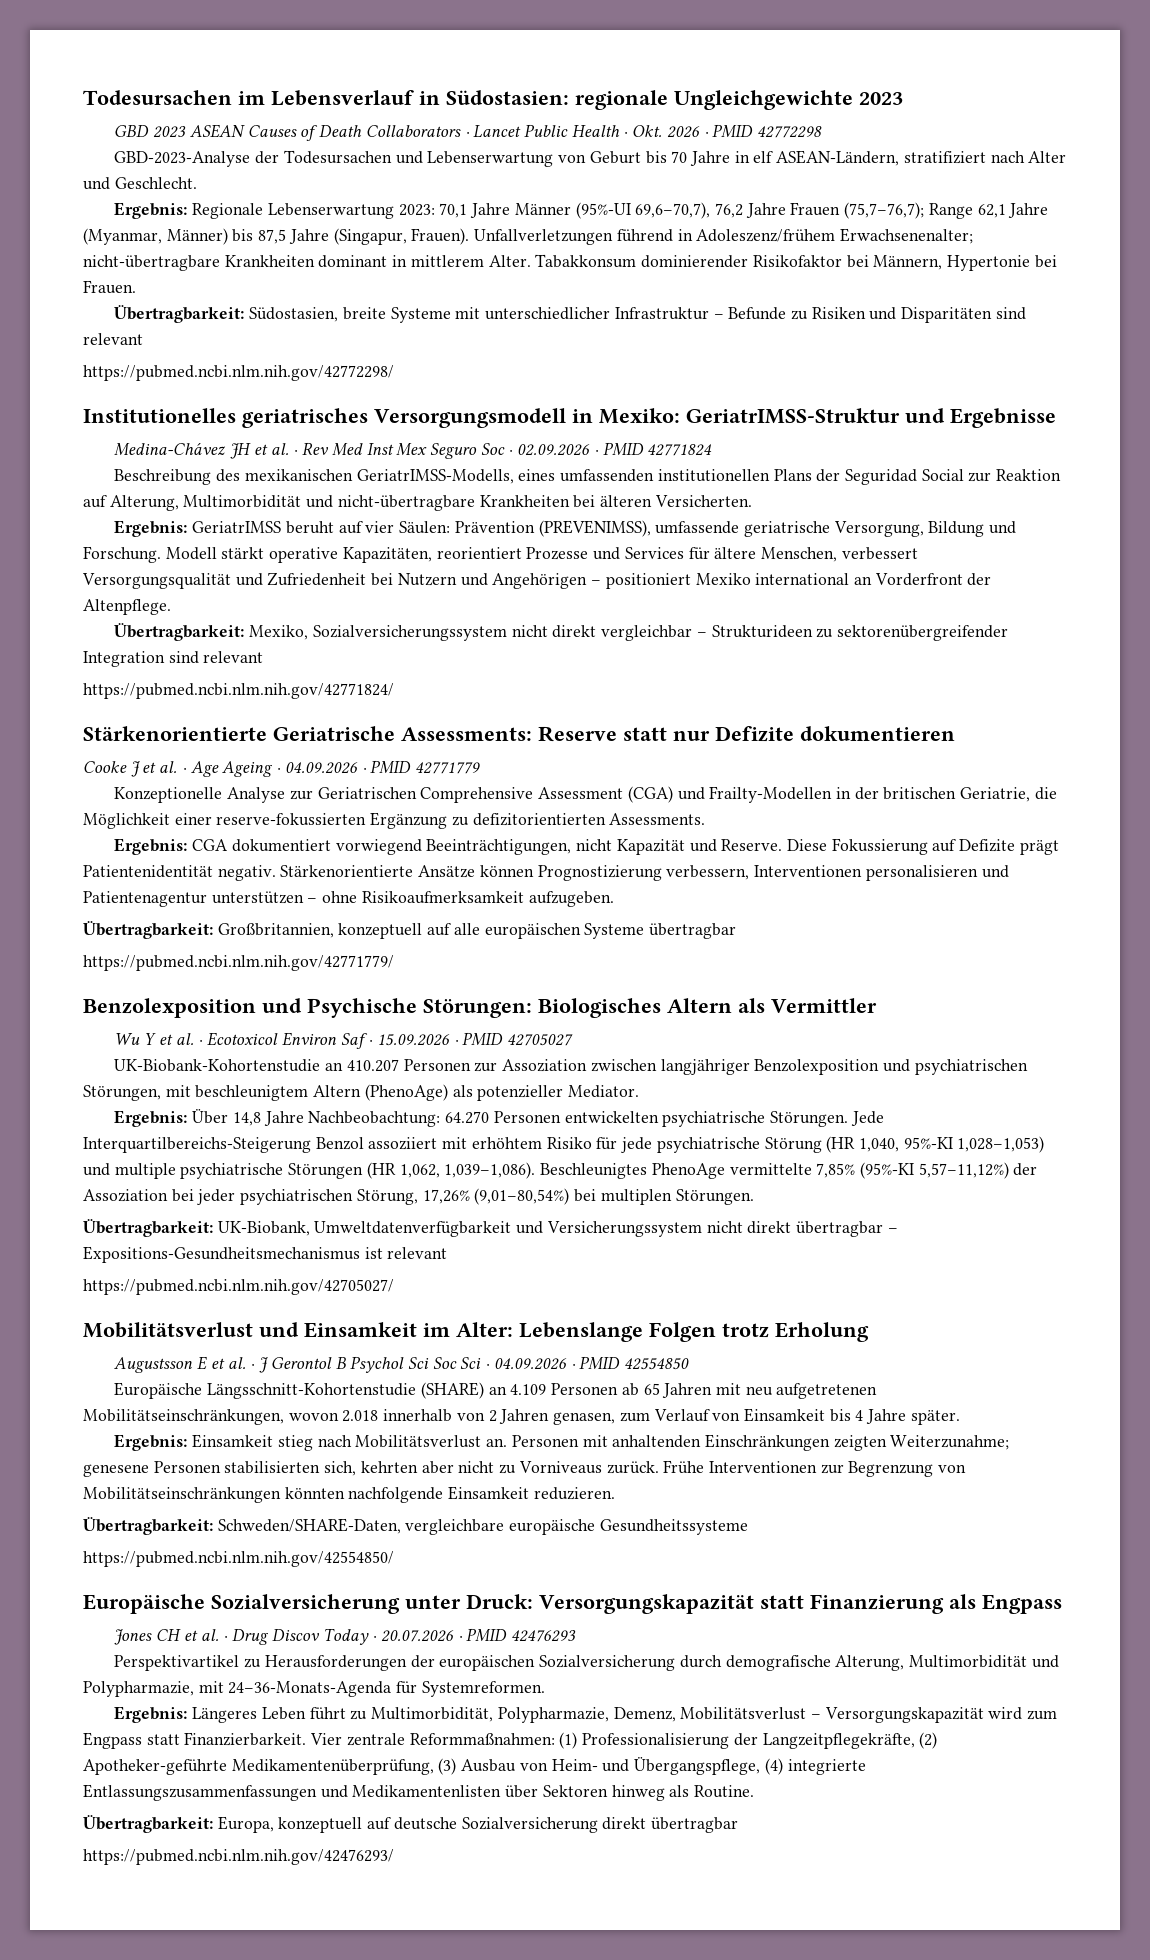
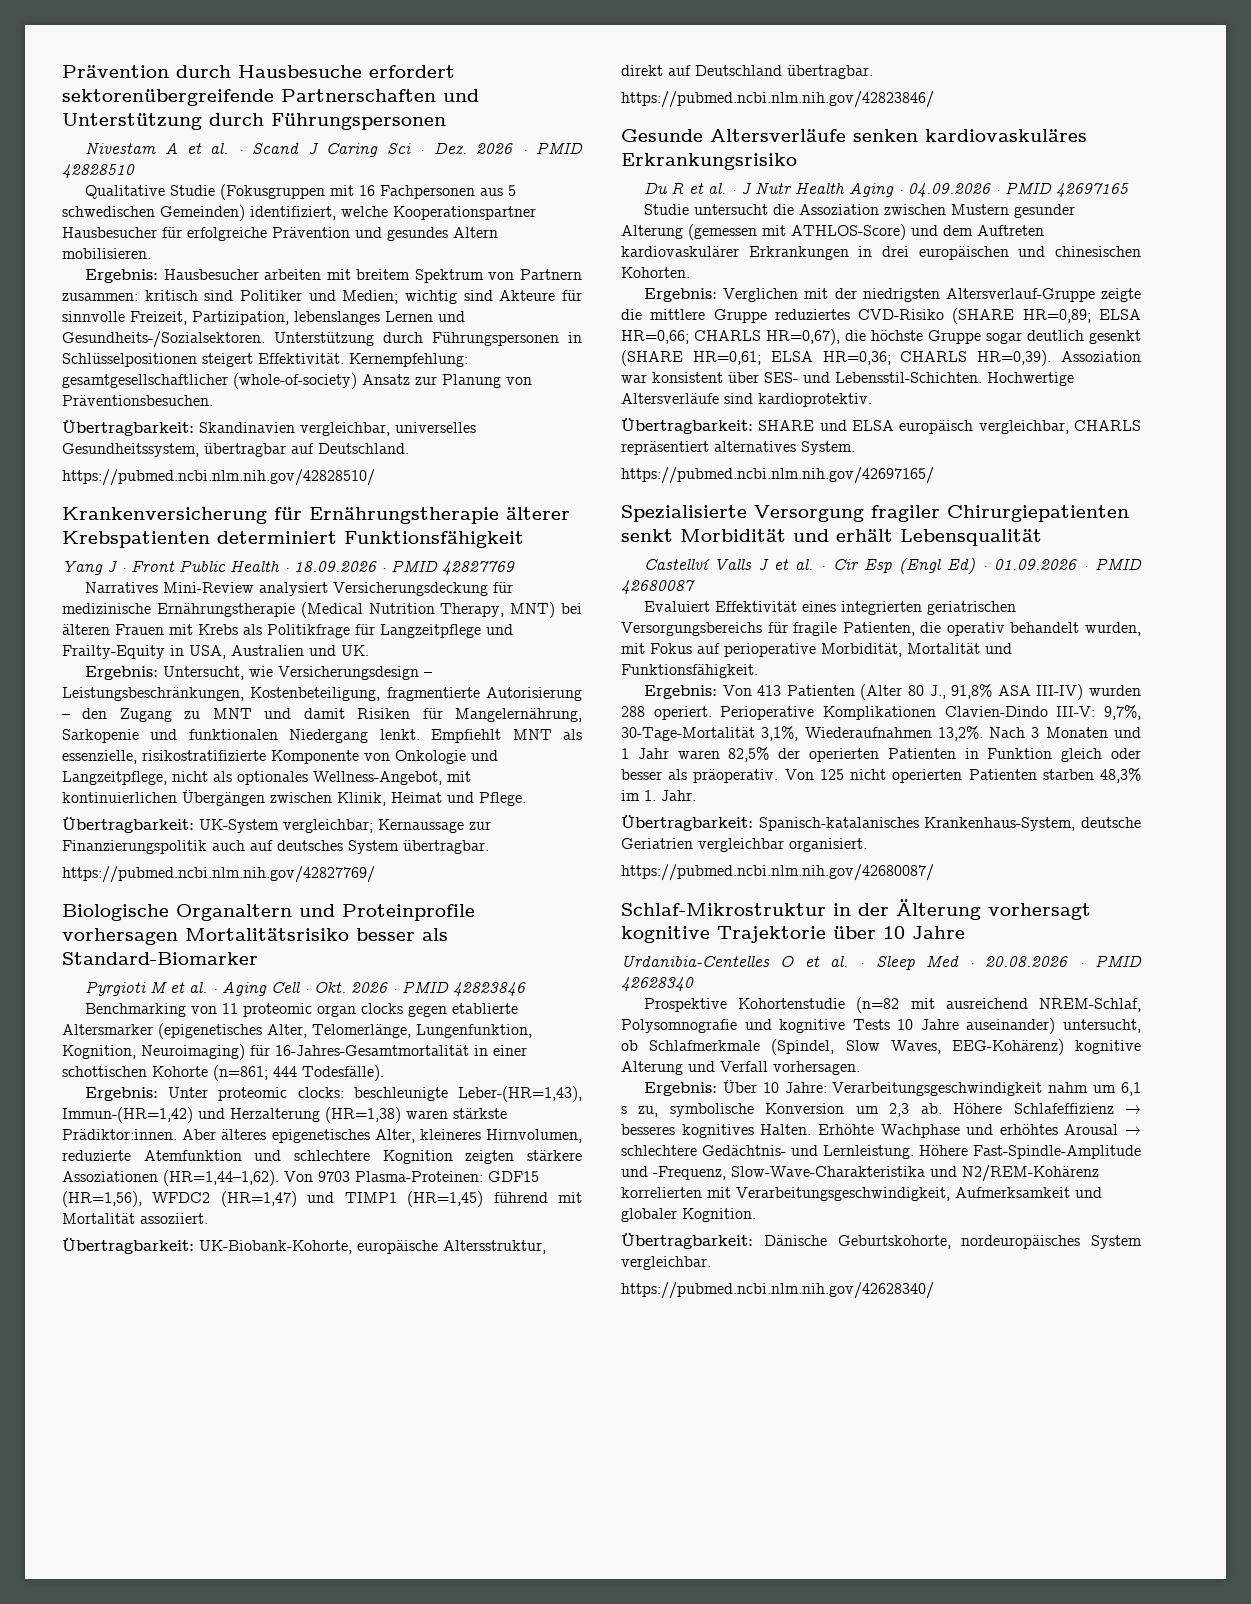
- Todesursachen im Lebensverlauf in Südostasien: regionale Ungleichgewichte 2023
- GBD 2023 ASEAN Causes of Death Collaborators · Lancet Public Health · Okt. 2026 · PMID 42772298
- GBD-2023-Analyse der Todesursachen und Lebenserwartung von Geburt bis 70 Jahre in elf ASEAN-Ländern, stratifiziert nach Alter und Geschlecht.
- Ergebnis: Regionale Lebenserwartung 2023: 70,1 Jahre Männer (95%-UI 69,6–70,7), 76,2 Jahre Frauen (75,7–76,7); Range 62,1 Jahre (Myanmar, Männer) bis 87,5 Jahre (Singapur, Frauen). Unfallverletzungen führend in Adoleszenz/frühem Erwachsenenalter; nicht-übertragbare Krankheiten dominant in mittlerem Alter. Tabakkonsum dominierender Risikofaktor bei Männern, Hypertonie bei Frauen.
- Übertragbarkeit: Südostasien, breite Systeme mit unterschiedlicher Infrastruktur – Befunde zu Risiken und Disparitäten sind relevant
- https://pubmed.ncbi.nlm.nih.gov/42772298/
- Institutionelles geriatrisches Versorgungsmodell in Mexiko: GeriatrIMSS-Struktur und Ergebnisse
- Medina-Chávez JH et al. · Rev Med Inst Mex Seguro Soc · 02.09.2026 · PMID 42771824
- Beschreibung des mexikanischen GeriatrIMSS-Modells, eines umfassenden institutionellen Plans der Seguridad Social zur Reaktion auf Alterung, Multimorbidität und nicht-übertragbare Krankheiten bei älteren Versicherten.
- Ergebnis: GeriatrIMSS beruht auf vier Säulen: Prävention (PREVENIMSS), umfassende geriatrische Versorgung, Bildung und Forschung. Modell stärkt operative Kapazitäten, reorientiert Prozesse und Services für ältere Menschen, verbessert Versorgungsqualität und Zufriedenheit bei Nutzern und Angehörigen – positioniert Mexiko international an Vorderfront der Altenpflege.
- Übertragbarkeit: Mexiko, Sozialversicherungssystem nicht direkt vergleichbar – Strukturideen zu sektorenübergreifender Integration sind relevant
- https://pubmed.ncbi.nlm.nih.gov/42771824/
- Stärkenorientierte Geriatrische Assessments: Reserve statt nur Defizite dokumentieren
- Cooke J et al. · Age Ageing · 04.09.2026 · PMID 42771779
- Konzeptionelle Analyse zur Geriatrischen Comprehensive Assessment (CGA) und Frailty-Modellen in der britischen Geriatrie, die Möglichkeit einer reserve-fokussierten Ergänzung zu defizitorientierten Assessments.
- Ergebnis: CGA dokumentiert vorwiegend Beeinträchtigungen, nicht Kapazität und Reserve. Diese Fokussierung auf Defizite prägt Patientenidentität negativ. Stärkenorientierte Ansätze können Prognostizierung verbessern, Interventionen personalisieren und Patientenagentur unterstützen – ohne Risikoaufmerksamkeit aufzugeben.
- Übertragbarkeit: Großbritannien, konzeptuell auf alle europäischen Systeme übertragbar
- https://pubmed.ncbi.nlm.nih.gov/42771779/
- Benzolexposition und Psychische Störungen: Biologisches Altern als Vermittler
- Wu Y et al. · Ecotoxicol Environ Saf · 15.09.2026 · PMID 42705027
- UK-Biobank-Kohortenstudie an 410.207 Personen zur Assoziation zwischen langjähriger Benzolexposition und psychiatrischen Störungen, mit beschleunigtem Altern (PhenoAge) als potenzieller Mediator.
- Ergebnis: Über 14,8 Jahre Nachbeobachtung: 64.270 Personen entwickelten psychiatrische Störungen. Jede Interquartilbereichs-Steigerung Benzol assoziiert mit erhöhtem Risiko für jede psychiatrische Störung (HR 1,040, 95%-KI 1,028–1,053) und multiple psychiatrische Störungen (HR 1,062, 1,039–1,086). Beschleunigtes PhenoAge vermittelte 7,85% (95%-KI 5,57–11,12%) der Assoziation bei jeder psychiatrischen Störung, 17,26% (9,01–80,54%) bei multiplen Störungen.
- Übertragbarkeit: UK-Biobank, Umweltdatenverfügbarkeit und Versicherungssystem nicht direkt übertragbar – Expositions-Gesundheitsmechanismus ist relevant
- https://pubmed.ncbi.nlm.nih.gov/42705027/
- Mobilitätsverlust und Einsamkeit im Alter: Lebenslange Folgen trotz Erholung
- Augustsson E et al. · J Gerontol B Psychol Sci Soc Sci · 04.09.2026 · PMID 42554850
- Europäische Längsschnitt-Kohortenstudie (SHARE) an 4.109 Personen ab 65 Jahren mit neu aufgetretenen Mobilitätseinschränkungen, wovon 2.018 innerhalb von 2 Jahren genasen, zum Verlauf von Einsamkeit bis 4 Jahre später.
- Ergebnis: Einsamkeit stieg nach Mobilitätsverlust an. Personen mit anhaltenden Einschränkungen zeigten Weiterzunahme; genesene Personen stabilisierten sich, kehrten aber nicht zu Vorniveaus zurück. Frühe Interventionen zur Begrenzung von Mobilitätseinschränkungen könnten nachfolgende Einsamkeit reduzieren.
- Übertragbarkeit: Schweden/SHARE-Daten, vergleichbare europäische Gesundheitssysteme
- https://pubmed.ncbi.nlm.nih.gov/42554850/
- Europäische Sozialversicherung unter Druck: Versorgungskapazität statt Finanzierung als Engpass
- Jones CH et al. · Drug Discov Today · 20.07.2026 · PMID 42476293
- Perspektivartikel zu Herausforderungen der europäischen Sozialversicherung durch demografische Alterung, Multimorbidität und Polypharmazie, mit 24–36-Monats-Agenda für Systemreformen.
- Ergebnis: Längeres Leben führt zu Multimorbidität, Polypharmazie, Demenz, Mobilitätsverlust – Versorgungskapazität wird zum Engpass statt Finanzierbarkeit. Vier zentrale Reformmaßnahmen: (1) Professionalisierung der Langzeitpflegekräfte, (2) Apotheker-geführte Medikamentenüberprüfung, (3) Ausbau von Heim- und Übergangspflege, (4) integrierte Entlassungszusammenfassungen und Medikamentenlisten über Sektoren hinweg als Routine.
- Übertragbarkeit: Europa, konzeptuell auf deutsche Sozialversicherung direkt übertragbar
- https://pubmed.ncbi.nlm.nih.gov/42476293/
+ Prävention durch Hausbesuche erfordert sektorenübergreifende Partnerschaften und Unterstützung durch Führungspersonen
+ Nivestam A et al. · Scand J Caring Sci · Dez. 2026 · PMID 42828510
+ Qualitative Studie (Fokusgruppen mit 16 Fachpersonen aus 5 schwedischen Gemeinden) identifiziert, welche Kooperationspartner Hausbesucher für erfolgreiche Prävention und gesundes Altern mobilisieren.
+ Ergebnis: Hausbesucher arbeiten mit breitem Spektrum von Partnern zusammen: kritisch sind Politiker und Medien; wichtig sind Akteure für sinnvolle Freizeit, Partizipation, lebenslanges Lernen und Gesundheits-/Sozialsektoren. Unterstützung durch Führungspersonen in Schlüsselpositionen steigert Effektivität. Kernempfehlung: gesamtgesellschaftlicher (whole-of-society) Ansatz zur Planung von Präventionsbesuchen.
+ Übertragbarkeit: Skandinavien vergleichbar, universelles Gesundheitssystem, übertragbar auf Deutschland.
+ https://pubmed.ncbi.nlm.nih.gov/42828510/
+ Krankenversicherung für Ernährungstherapie älterer Krebspatienten determiniert Funktionsfähigkeit
+ Yang J · Front Public Health · 18.09.2026 · PMID 42827769
+ Narratives Mini-Review analysiert Versicherungsdeckung für medizinische Ernährungstherapie (Medical Nutrition Therapy, MNT) bei älteren Frauen mit Krebs als Politikfrage für Langzeitpflege und Frailty-Equity in USA, Australien und UK.
+ Ergebnis: Untersucht, wie Versicherungsdesign – Leistungsbeschränkungen, Kostenbeteiligung, fragmentierte Autorisierung – den Zugang zu MNT und damit Risiken für Mangelernährung, Sarkopenie und funktionalen Niedergang lenkt. Empfiehlt MNT als essenzielle, risikostratifizierte Komponente von Onkologie und Langzeitpflege, nicht als optionales Wellness-Angebot, mit kontinuierlichen Übergängen zwischen Klinik, Heimat und Pflege.
+ Übertragbarkeit: UK-System vergleichbar; Kernaussage zur Finanzierungspolitik auch auf deutsches System übertragbar.
+ https://pubmed.ncbi.nlm.nih.gov/42827769/
+ Biologische Organaltern und Proteinprofile vorhersagen Mortalitätsrisiko besser als Standard-Biomarker
+ Pyrgioti M et al. · Aging Cell · Okt. 2026 · PMID 42823846
+ Benchmarking von 11 proteomic organ clocks gegen etablierte Altersmarker (epigenetisches Alter, Telomerlänge, Lungenfunktion, Kognition, Neuroimaging) für 16-Jahres-Gesamtmortalität in einer schottischen Kohorte (n=861; 444 Todesfälle).
+ Ergebnis: Unter proteomic clocks: beschleunigte Leber-(HR=1,43), Immun-(HR=1,42) und Herzalterung (HR=1,38) waren stärkste Prädiktor:innen. Aber älteres epigenetisches Alter, kleineres Hirnvolumen, reduzierte Atemfunktion und schlechtere Kognition zeigten stärkere Assoziationen (HR=1,44–1,62). Von 9703 Plasma-Proteinen: GDF15 (HR=1,56), WFDC2 (HR=1,47) und TIMP1 (HR=1,45) führend mit Mortalität assoziiert.
+ Übertragbarkeit: UK-Biobank-Kohorte, europäische Altersstruktur, direkt auf Deutschland übertragbar.
+ https://pubmed.ncbi.nlm.nih.gov/42823846/
+ Gesunde Altersverläufe senken kardiovaskuläres Erkrankungsrisiko
+ Du R et al. · J Nutr Health Aging · 04.09.2026 · PMID 42697165
+ Studie untersucht die Assoziation zwischen Mustern gesunder Alterung (gemessen mit ATHLOS-Score) und dem Auftreten kardiovaskulärer Erkrankungen in drei europäischen und chinesischen Kohorten.
+ Ergebnis: Verglichen mit der niedrigsten Altersverlauf-Gruppe zeigte die mittlere Gruppe reduziertes CVD-Risiko (SHARE HR=0,89; ELSA HR=0,66; CHARLS HR=0,67), die höchste Gruppe sogar deutlich gesenkt (SHARE HR=0,61; ELSA HR=0,36; CHARLS HR=0,39). Assoziation war konsistent über SES- und Lebensstil-Schichten. Hochwertige Altersverläufe sind kardioprotektiv.
+ Übertragbarkeit: SHARE und ELSA europäisch vergleichbar, CHARLS repräsentiert alternatives System.
+ https://pubmed.ncbi.nlm.nih.gov/42697165/
+ Spezialisierte Versorgung fragiler Chirurgiepatienten senkt Morbidität und erhält Lebensqualität
+ Castellví Valls J et al. · Cir Esp (Engl Ed) · 01.09.2026 · PMID 42680087
+ Evaluiert Effektivität eines integrierten geriatrischen Versorgungsbereichs für fragile Patienten, die operativ behandelt wurden, mit Fokus auf perioperative Morbidität, Mortalität und Funktionsfähigkeit.
+ Ergebnis: Von 413 Patienten (Alter 80 J., 91,8% ASA III-IV) wurden 288 operiert. Perioperative Komplikationen Clavien-Dindo III-V: 9,7%, 30-Tage-Mortalität 3,1%, Wiederaufnahmen 13,2%. Nach 3 Monaten und 1 Jahr waren 82,5% der operierten Patienten in Funktion gleich oder besser als präoperativ. Von 125 nicht operierten Patienten starben 48,3% im 1. Jahr.
+ Übertragbarkeit: Spanisch-katalanisches Krankenhaus-System, deutsche Geriatrien vergleichbar organisiert.
+ https://pubmed.ncbi.nlm.nih.gov/42680087/
+ Schlaf-Mikrostruktur in der Älterung vorhersagt kognitive Trajektorie über 10 Jahre
+ Urdanibia-Centelles O et al. · Sleep Med · 20.08.2026 · PMID 42628340
+ Prospektive Kohortenstudie (n=82 mit ausreichend NREM-Schlaf, Polysomnografie und kognitive Tests 10 Jahre auseinander) untersucht, ob Schlafmerkmale (Spindel, Slow Waves, EEG-Kohärenz) kognitive Alterung und Verfall vorhersagen.
+ Ergebnis: Über 10 Jahre: Verarbeitungsgeschwindigkeit nahm um 6,1 s zu, symbolische Konversion um 2,3 ab. Höhere Schlafeffizienz → besseres kognitives Halten. Erhöhte Wachphase und erhöhtes Arousal → schlechtere Gedächtnis- und Lernleistung. Höhere Fast-Spindle-Amplitude und -Frequenz, Slow-Wave-Charakteristika und N2/REM-Kohärenz korrelierten mit Verarbeitungsgeschwindigkeit, Aufmerksamkeit und globaler Kognition.
+ Übertragbarkeit: Dänische Geburtskohorte, nordeuropäisches System vergleichbar.
+ https://pubmed.ncbi.nlm.nih.gov/42628340/

